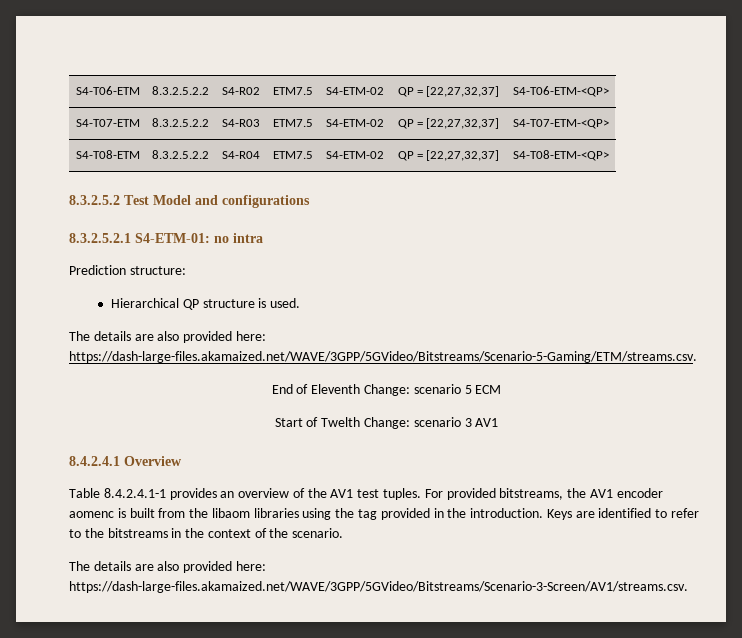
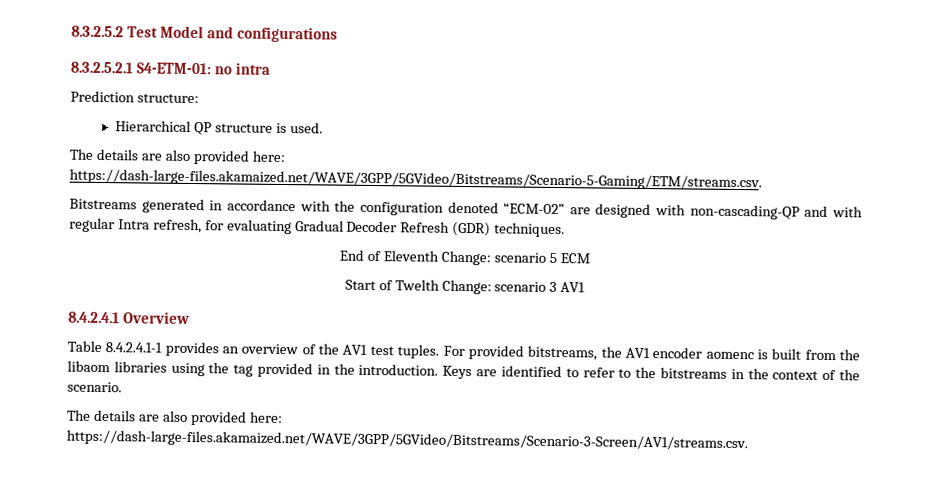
- S4-T06-ETM | 8.3.2.5.2.2 | S4-R02 | ETM7.5 | S4-ETM-02 | QP = [22,27,32,37] | S4-T06-ETM-<QP>
- S4-T07-ETM | 8.3.2.5.2.2 | S4-R03 | ETM7.5 | S4-ETM-02 | QP = [22,27,32,37] | S4-T07-ETM-<QP>
- S4-T08-ETM | 8.3.2.5.2.2 | S4-R04 | ETM7.5 | S4-ETM-02 | QP = [22,27,32,37] | S4-T08-ETM-<QP>
+ Bitstreams generated in accordance with the configuration denoted “ECM-02” are designed with non-cascading-QP and with regular Intra refresh, for evaluating Gradual Decoder Refresh (GDR) techniques.

